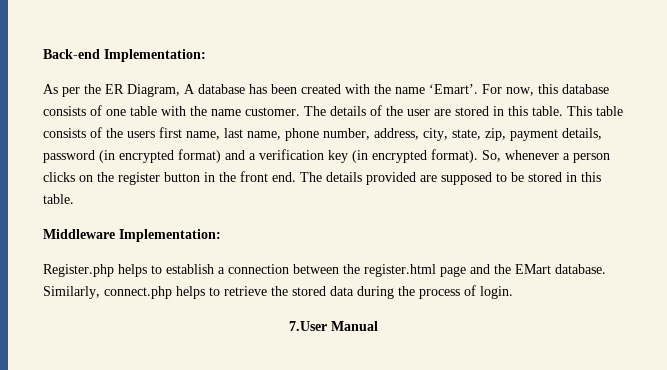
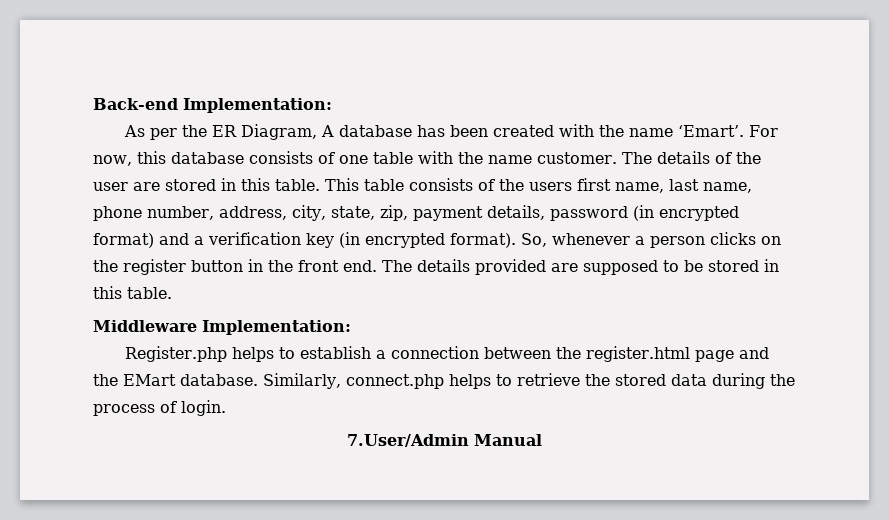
- 7.User Manual
+ 7.User/Admin Manual

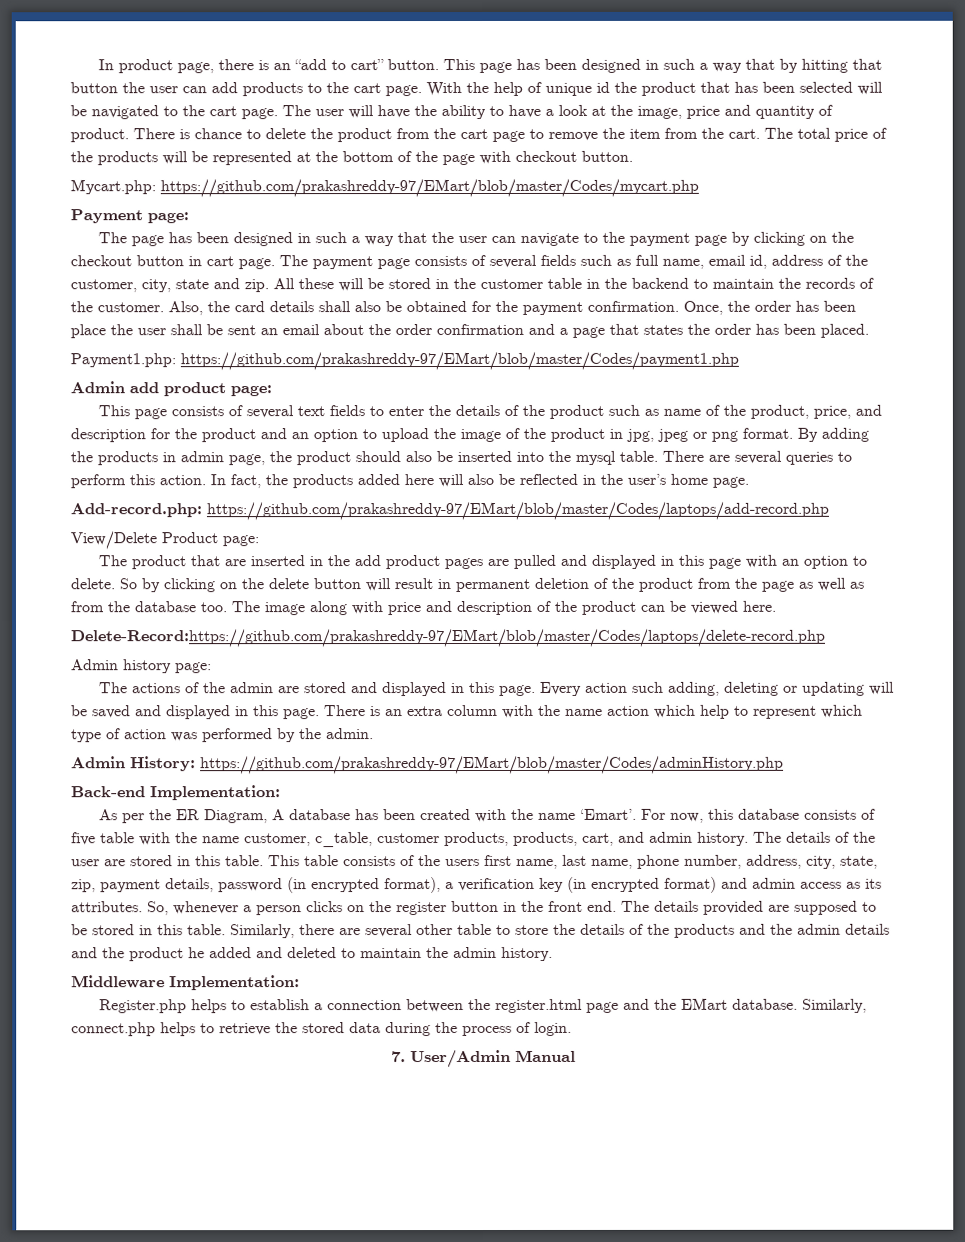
+ In product page, there is an “add to cart” button. This page has been designed in such a way that by hitting that button the user can add products to the cart page. With the help of unique id the product that has been selected will be navigated to the cart page. The user will have the ability to have a look at the image, price and quantity of product. There is chance to delete the product from the cart page to remove the item from the cart. The total price of the products will be represented at the bottom of the page with checkout button.
+ Mycart.php: https://github.com/prakashreddy-97/EMart/blob/master/Codes/mycart.php
+ Payment page:
+ The page has been designed in such a way that the user can navigate to the payment page by clicking on the checkout button in cart page. The payment page consists of several fields such as full name, email id, address of the customer, city, state and zip. All these will be stored in the customer table in the backend to maintain the records of the customer. Also, the card details shall also be obtained for the payment confirmation. Once, the order has been place the user shall be sent an email about the order confirmation and a page that states the order has been placed.
+ Payment1.php: https://github.com/prakashreddy-97/EMart/blob/master/Codes/payment1.php
+ Admin add product page:
+ This page consists of several text fields to enter the details of the product such as name of the product, price, and description for the product and an option to upload the image of the product in jpg, jpeg or png format. By adding the products in admin page, the product should also be inserted into the mysql table. There are several queries to perform this action. In fact, the products added here will also be reflected in the user’s home page.
+ Add-record.php: https://github.com/prakashreddy-97/EMart/blob/master/Codes/laptops/add-record.php
+ View/Delete Product page:
+ The product that are inserted in the add product pages are pulled and displayed in this page with an option to delete. So by clicking on the delete button will result in permanent deletion of the product from the page as well as from the database too. The image along with price and description of the product can be viewed here.
+ Delete-Record:https://github.com/prakashreddy-97/EMart/blob/master/Codes/laptops/delete-record.php
+ Admin history page:
+ The actions of the admin are stored and displayed in this page. Every action such adding, deleting or updating will be saved and displayed in this page. There is an extra column with the name action which help to represent which type of action was performed by the admin.
+ Admin History: https://github.com/prakashreddy-97/EMart/blob/master/Codes/adminHistory.php
- For now, this database consists of one table with the name customer.
+ For now, this database consists of five table with the name customer, c_table, customer products, products, cart, and admin history.
- This table consists of the users first name, last name, phone number, address, city, state, zip, payment details, password (in encrypted format) and a verification key (in encrypted format).
+ This table consists of the users first name, last name, phone number, address, city, state, zip, payment details, password (in encrypted format), a verification key (in encrypted format) and admin access as its attributes.
+ Similarly, there are several other table to store the details of the products and the admin details and the product he added and deleted to maintain the admin history.
- 7.User/Admin Manual
+ 7. User/Admin Manual

